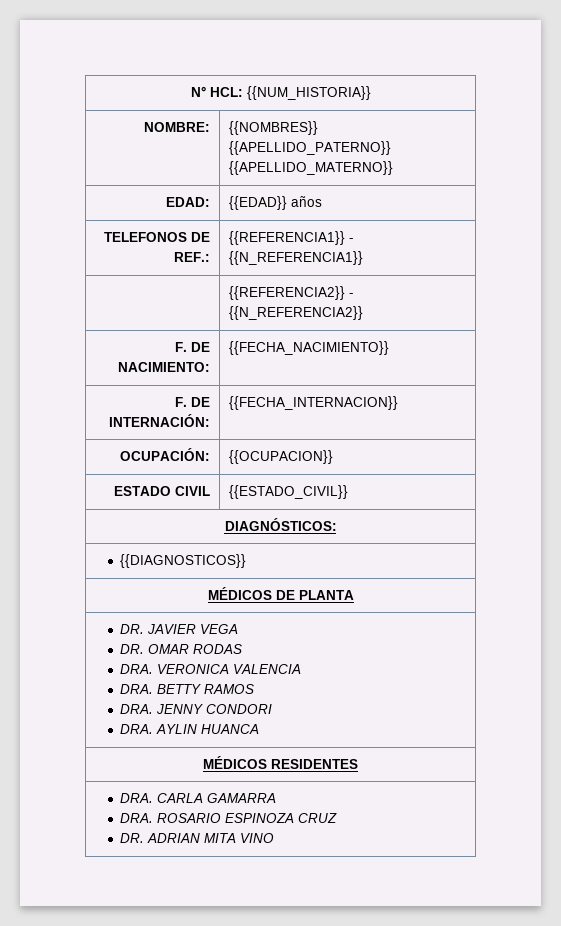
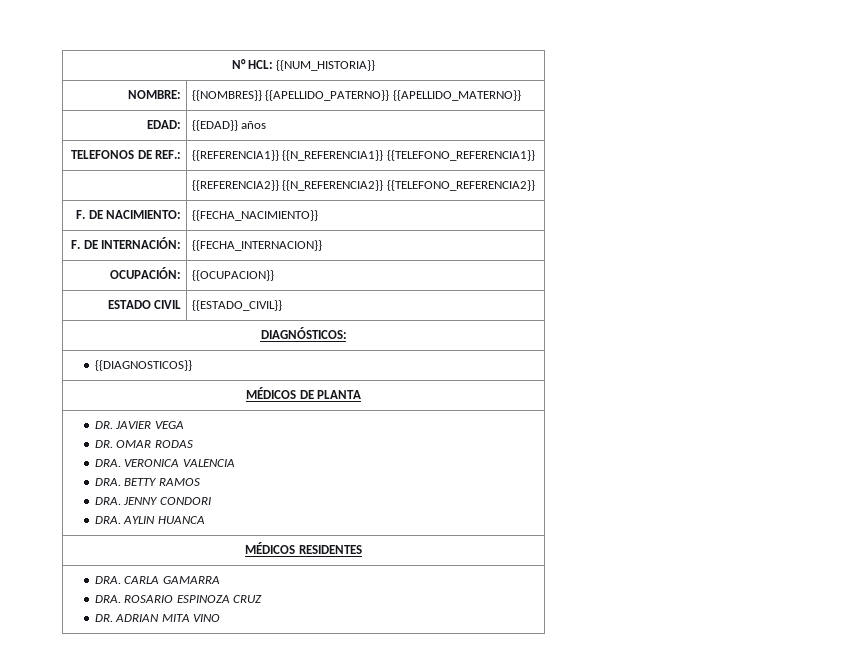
- TELEFONOS DE REF.: | {{REFERENCIA1}} - {{N_REFERENCIA1}}
+ TELEFONOS DE REF.: | {{REFERENCIA1}} {{N_REFERENCIA1}} {{TELEFONO_REFERENCIA1}}
- | {{REFERENCIA2}} - {{N_REFERENCIA2}}
+ | {{REFERENCIA2}} {{N_REFERENCIA2}} {{TELEFONO_REFERENCIA2}}

